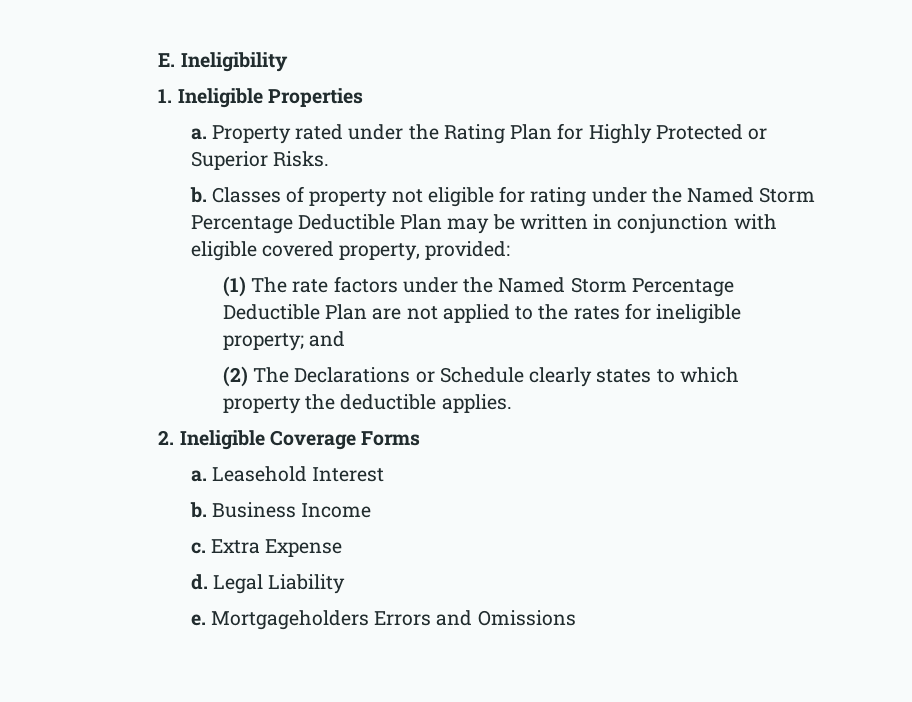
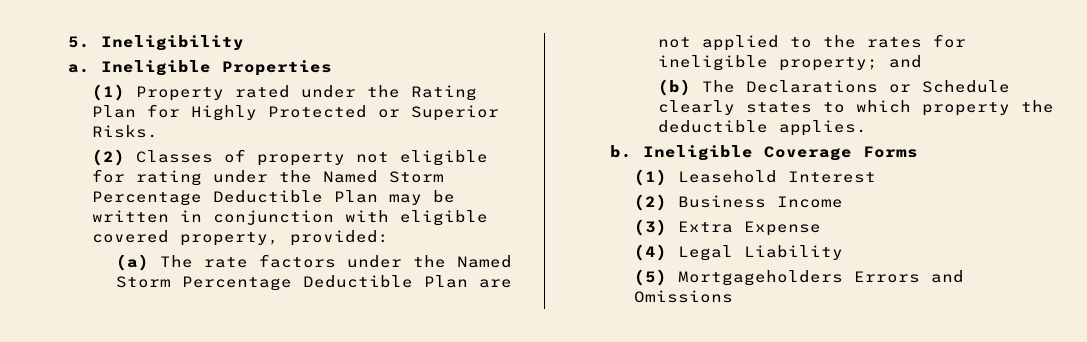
- E. Ineligibility
+ 5. Ineligibility
- 1. Ineligible Properties
+ a. Ineligible Properties
- a. Property rated under the Rating Plan for Highly Protected or Superior Risks.
+ (1) Property rated under the Rating Plan for Highly Protected or Superior Risks.
- b. Classes of property not eligible for rating under the Named Storm Percentage Deductible Plan may be written in conjunction with eligible covered property, provided:
+ (2) Classes of property not eligible for rating under the Named Storm Percentage Deductible Plan may be written in conjunction with eligible covered property, provided:
- (1) The rate factors under the Named Storm Percentage Deductible Plan are not applied to the rates for ineligible property; and
+ (a) The rate factors under the Named Storm Percentage Deductible Plan are not applied to the rates for ineligible property; and
- (2) The Declarations or Schedule clearly states to which property the deductible applies.
+ (b) The Declarations or Schedule clearly states to which property the deductible applies.
- 2. Ineligible Coverage Forms
+ b. Ineligible Coverage Forms
- a. Leasehold Interest
+ (1) Leasehold Interest
- b. Business Income
+ (2) Business Income
- c. Extra Expense
+ (3) Extra Expense
- d. Legal Liability
+ (4) Legal Liability
- e. Mortgageholders Errors and Omissions
+ (5) Mortgageholders Errors and Omissions

